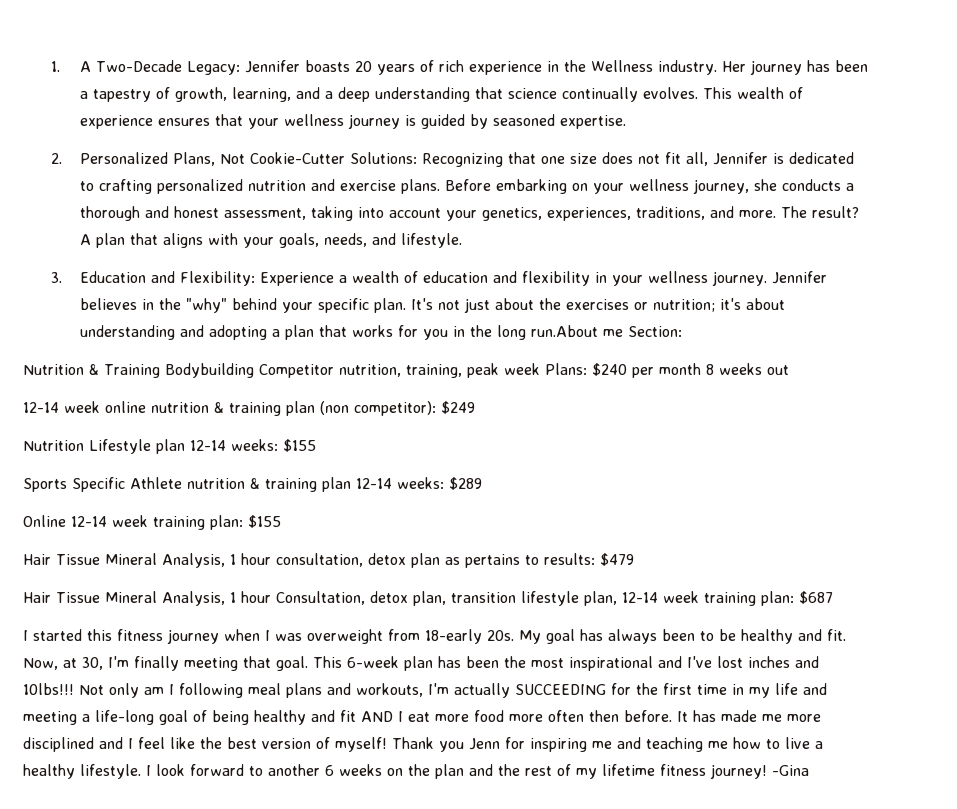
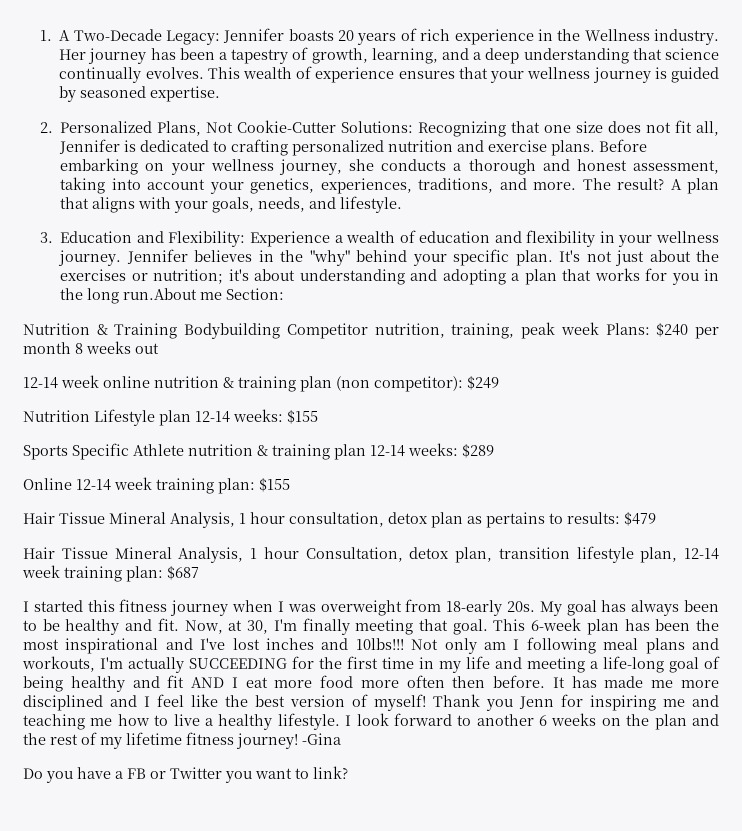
+ Do you have a FB or Twitter you want to link?

